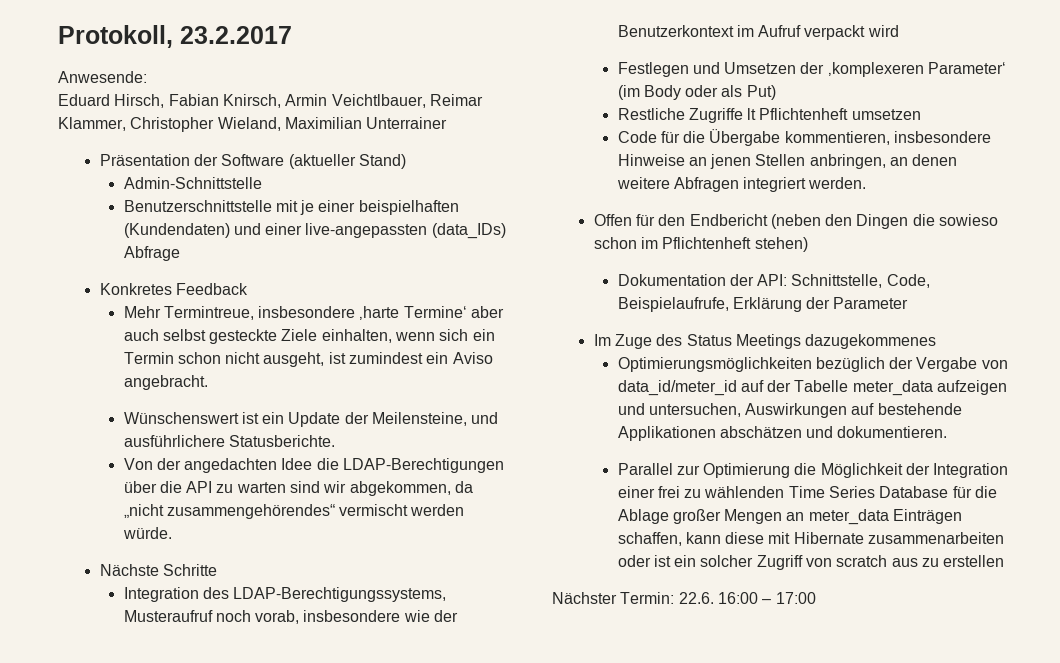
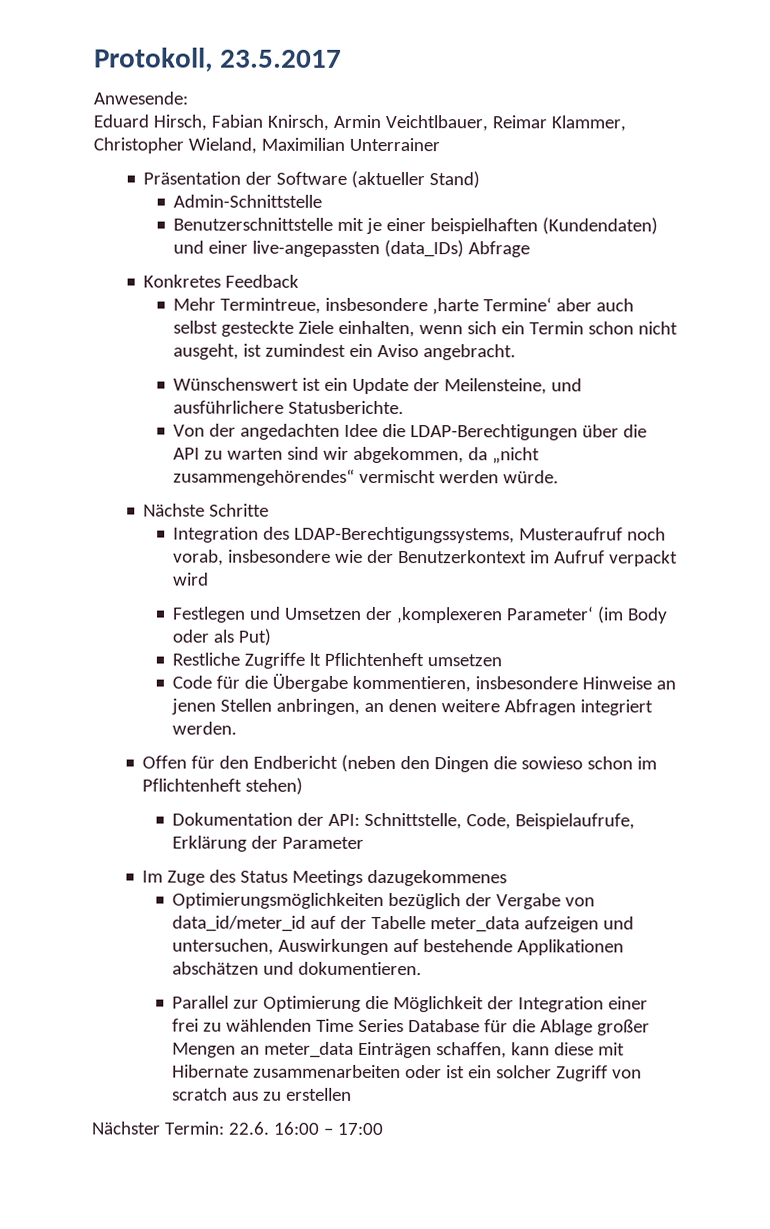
- Protokoll, 23.2.2017
+ Protokoll, 23.5.2017

